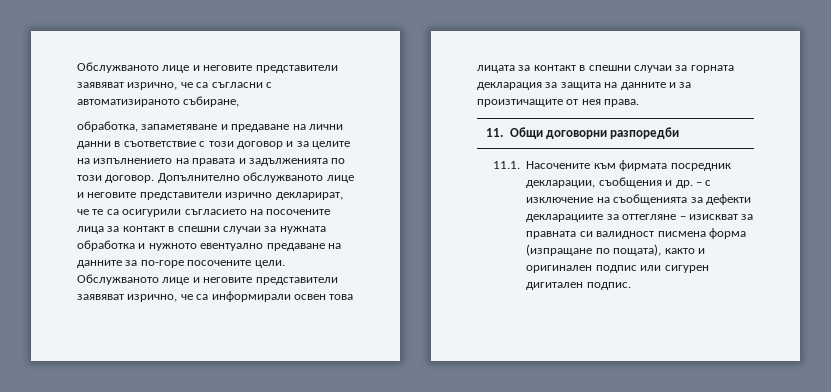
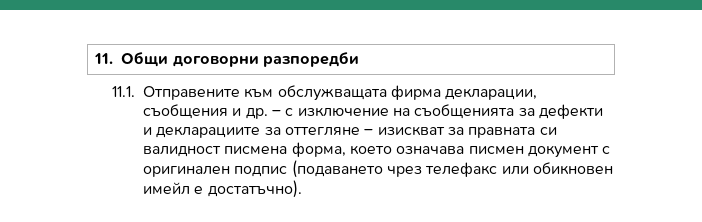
- Обслужваното лице и неговите представители заявяват изрично, че са съгласни с автоматизираното събиране,
- обработка, запаметяване и предаване на лични данни в съответствие с този договор и за целите на изпълнението на правата и задълженията по този договор. Допълнително обслужваното лице и неговите представители изрично декларират, че те са осигурили съгласието на посочените лица за контакт в спешни случаи за нужната обработка и нужното евентуално предаване на данните за по-горе посочените цели. Обслужваното лице и неговите представители заявяват изрично, че са информирали освен това лицата за контакт в спешни случаи за горната декларация за защита на данните и за произтичащите от нея права.
- 11.1. Насочените към фирмата посредник декларации, съобщения и др. – с изключение на съобщенията за дефекти декларациите за оттегляне – изискват за правната си валидност писмена форма (изпращане по пощата), както и оригинален подпис или сигурен дигитален подпис.
+ 11.1. Отправените към обслужващата фирма декларации, съобщения и др. – с изключение на съобщенията за дефекти и декларациите за оттегляне – изискват за правната си валидност писмена форма, което означава писмен документ с оригинален подпис (подаването чрез телефакс или обикновен имейл е достатъчно).

